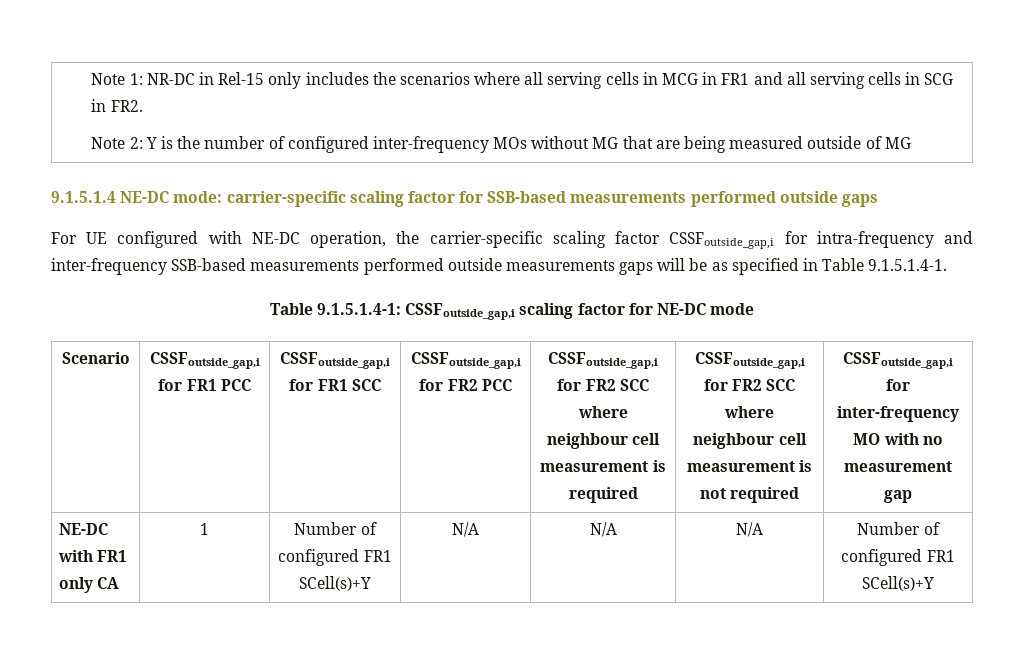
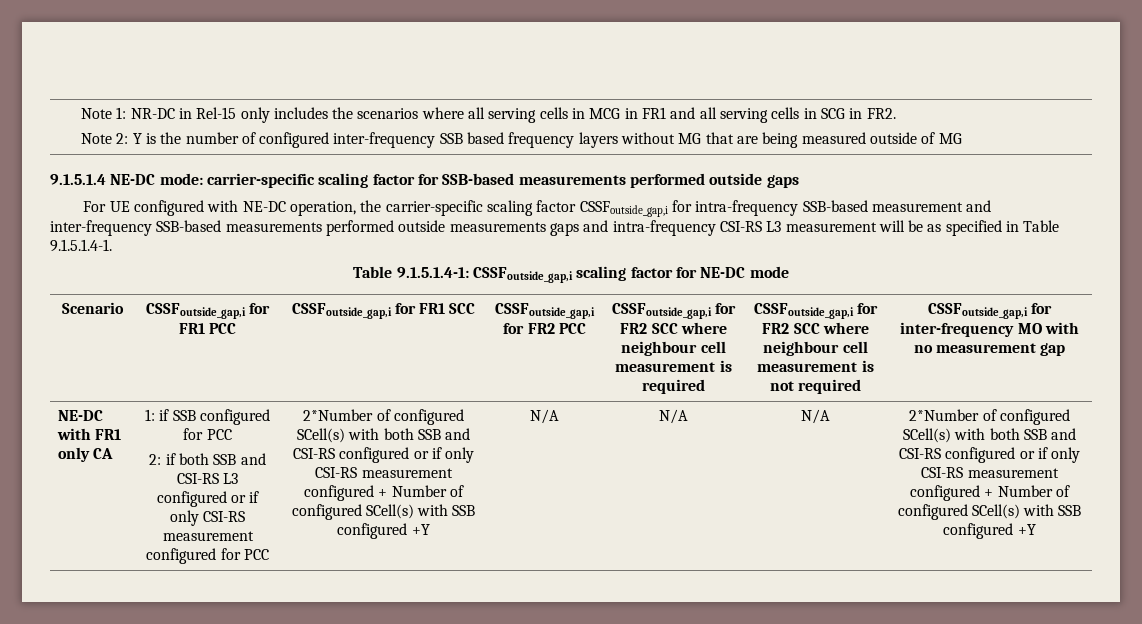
- Note 2: Y is the number of configured inter-frequency MOs without MG that are being measured outside of MG
+ Note 2: Y is the number of configured inter-frequency SSB based frequency layers without MG that are being measured outside of MG
- For UE configured with NE-DC operation, the carrier-specific scaling factor CSSFoutside_gap,i for intra-frequency and inter-frequency SSB-based measurements performed outside measurements gaps will be as specified in Table 9.1.5.1.4-1.
+ For UE configured with NE-DC operation, the carrier-specific scaling factor CSSFoutside_gap,i for intra-frequency SSB-based measurement and inter-frequency SSB-based measurements performed outside measurements gaps and intra-frequency CSI-RS L3 measurement will be as specified in Table 9.1.5.1.4-1.
- 1 | Number of configured FR1 SCell(s)+Y | N/A | N/A | N/A | Number of configured FR1 SCell(s)+Y
+ 1: if SSB configured for PCC
+ 2: if both SSB and CSI-RS L3 configured or if only CSI-RS measurement configured for PCC | 2*Number of configured SCell(s) with both SSB and CSI-RS configured or if only CSI-RS measurement configured + Number of configured SCell(s) with SSB configured +Y | N/A | N/A | N/A | 2*Number of configured SCell(s) with both SSB and CSI-RS configured or if only CSI-RS measurement configured + Number of configured SCell(s) with SSB configured +Y

